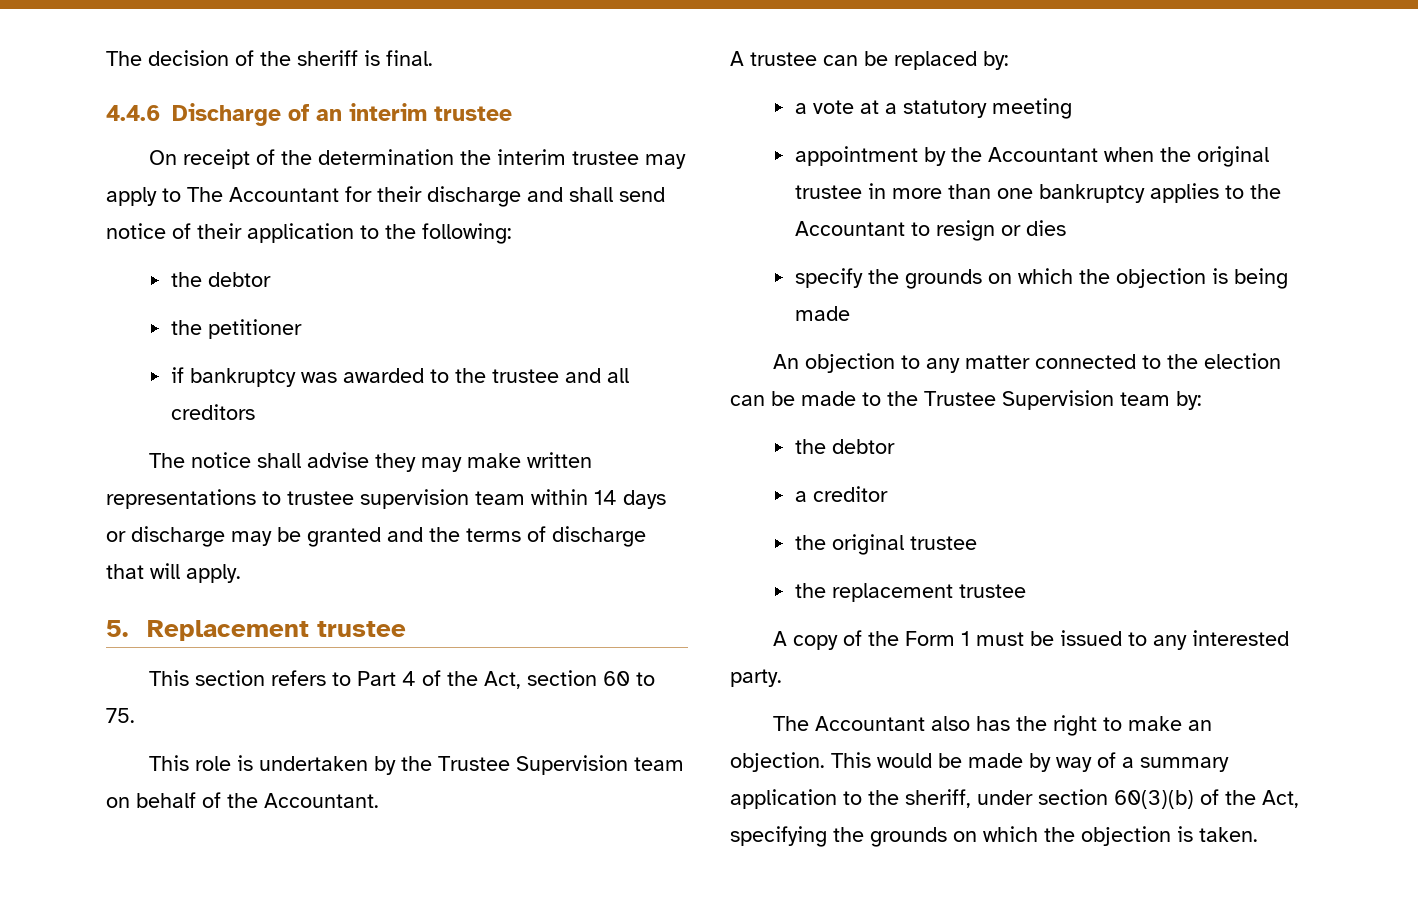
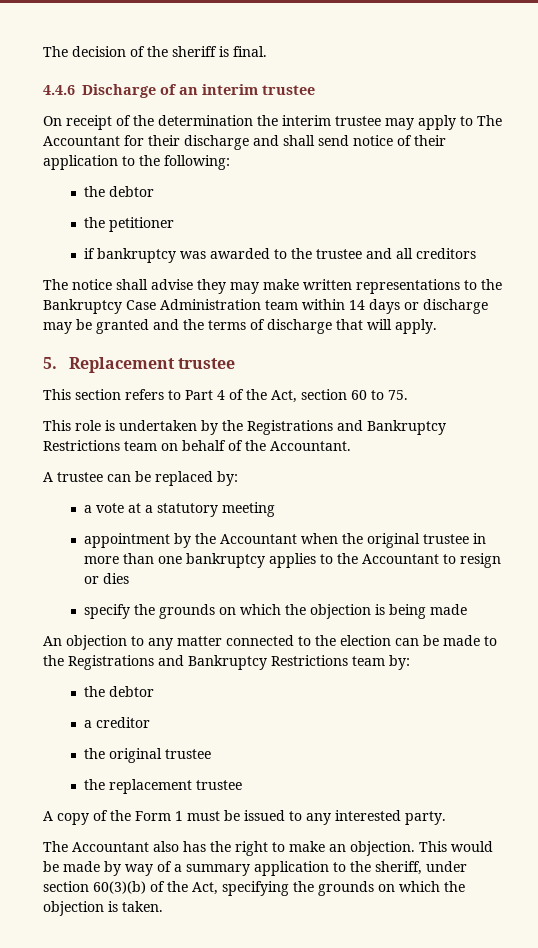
- The notice shall advise they may make written representations to trustee supervision team within 14 days or discharge may be granted and the terms of discharge that will apply.
+ The notice shall advise they may make written representations to the Bankruptcy Case Administration team within 14 days or discharge may be granted and the terms of discharge that will apply.
- This role is undertaken by the Trustee Supervision team on behalf of the Accountant.
+ This role is undertaken by the Registrations and Bankruptcy Restrictions team on behalf of the Accountant.
- An objection to any matter connected to the election can be made to the Trustee Supervision team by:
+ An objection to any matter connected to the election can be made to the Registrations and Bankruptcy Restrictions team by:

